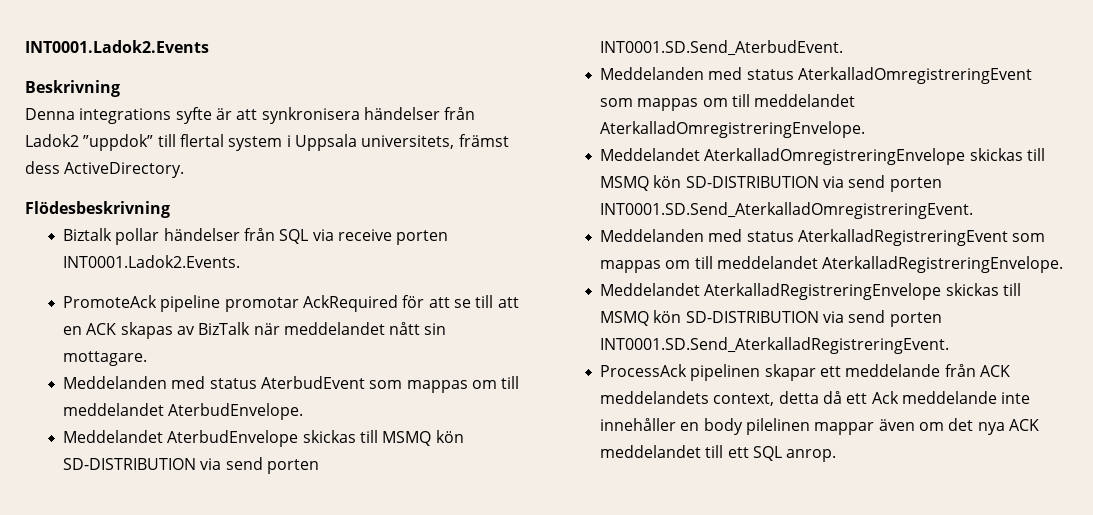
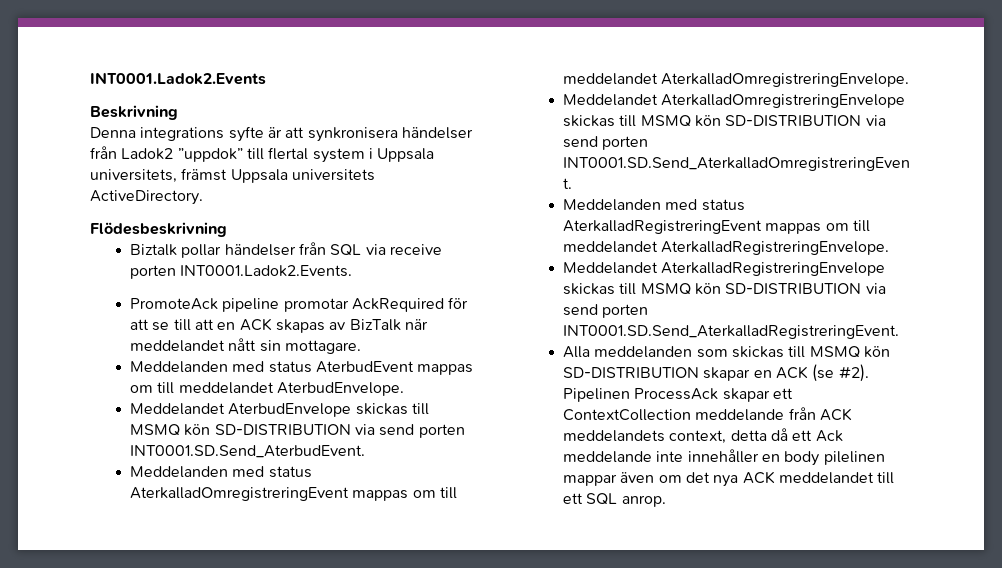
- Denna integrations syfte är att synkronisera händelser från Ladok2 ”uppdok” till flertal system i Uppsala universitets, främst dess ActiveDirectory.
+ Denna integrations syfte är att synkronisera händelser från Ladok2 ”uppdok” till flertal system i Uppsala universitets, främst Uppsala universitets ActiveDirectory.
- Meddelanden med status AterbudEvent som mappas om till meddelandet AterbudEnvelope.
+ Meddelanden med status AterbudEvent mappas om till meddelandet AterbudEnvelope.
- Meddelanden med status AterkalladOmregistreringEvent som mappas om till meddelandet AterkalladOmregistreringEnvelope.
+ Meddelanden med status AterkalladOmregistreringEvent mappas om till meddelandet AterkalladOmregistreringEnvelope.
- Meddelanden med status AterkalladRegistreringEvent som mappas om till meddelandet AterkalladRegistreringEnvelope.
+ Meddelanden med status AterkalladRegistreringEvent mappas om till meddelandet AterkalladRegistreringEnvelope.
- ProcessAck pipelinen skapar ett meddelande från ACK meddelandets context, detta då ett Ack meddelande inte innehåller en body pilelinen mappar även om det nya ACK meddelandet till ett SQL anrop.
+ Alla meddelanden som skickas till MSMQ kön SD-DISTRIBUTION skapar en ACK (se #2). Pipelinen ProcessAck skapar ett ContextCollection meddelande från ACK meddelandets context, detta då ett Ack meddelande inte innehåller en body pilelinen mappar även om det nya ACK meddelandet till ett SQL anrop.

